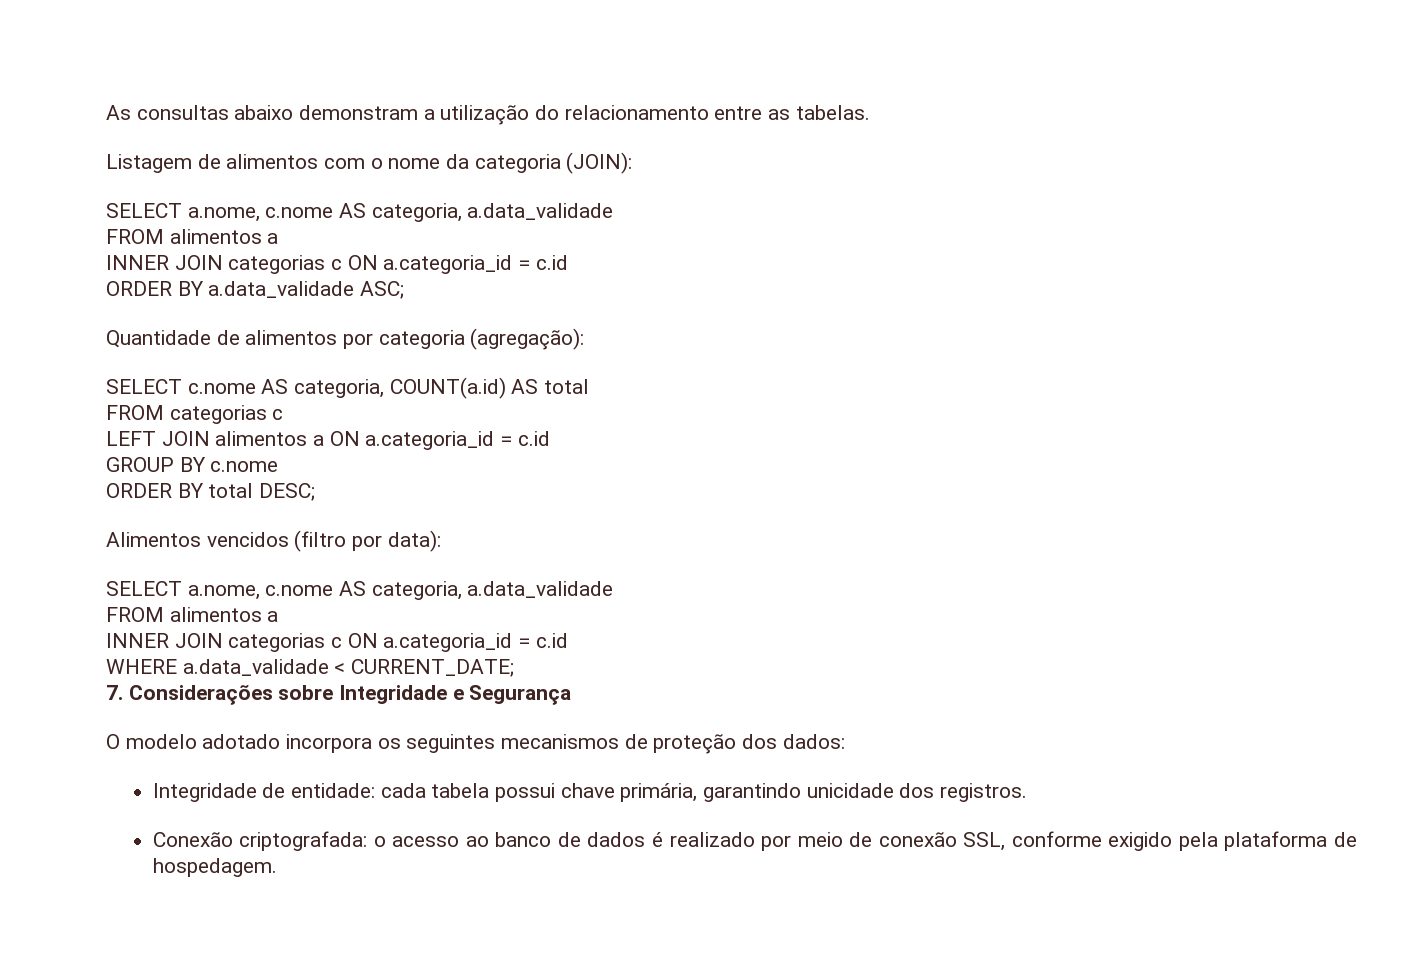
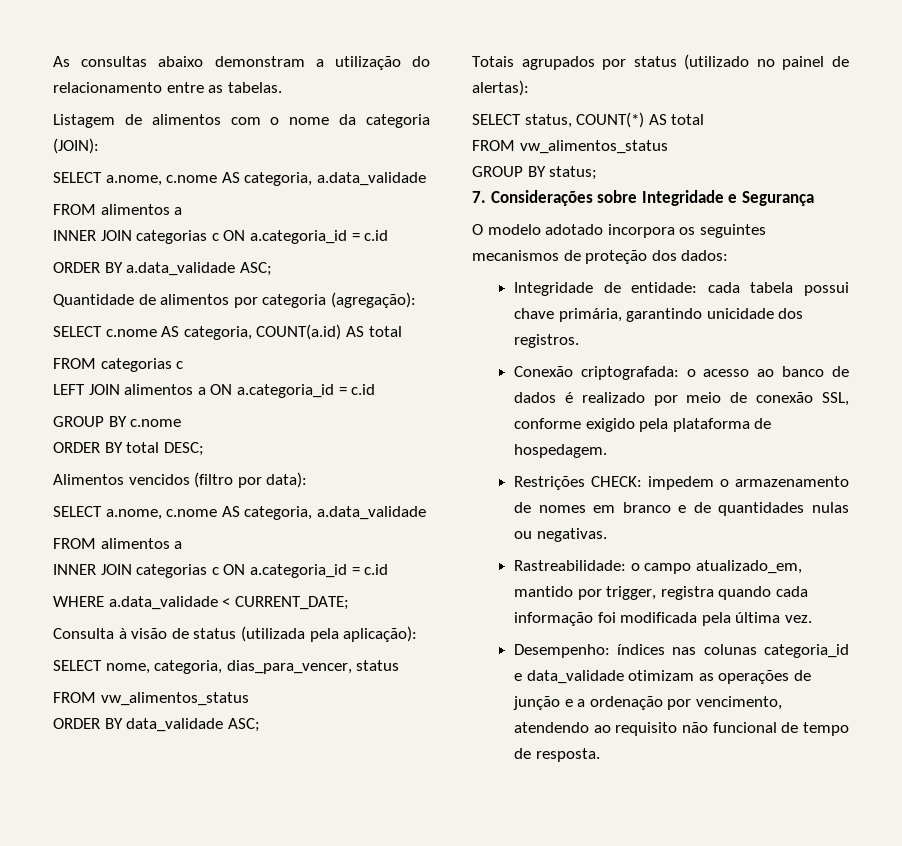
+ Consulta à visão de status (utilizada pela aplicação):
+ SELECT nome, categoria, dias_para_vencer, status
+ FROM vw_alimentos_status
+ ORDER BY data_validade ASC;
+ Totais agrupados por status (utilizado no painel de alertas):
+ SELECT status, COUNT(*) AS total
+ FROM vw_alimentos_status
+ GROUP BY status;
+ Restrições CHECK: impedem o armazenamento de nomes em branco e de quantidades nulas ou negativas.
+ Rastreabilidade: o campo atualizado_em, mantido por trigger, registra quando cada informação foi modificada pela última vez.
+ Desempenho: índices nas colunas categoria_id e data_validade otimizam as operações de junção e a ordenação por vencimento, atendendo ao requisito não funcional de tempo de resposta.

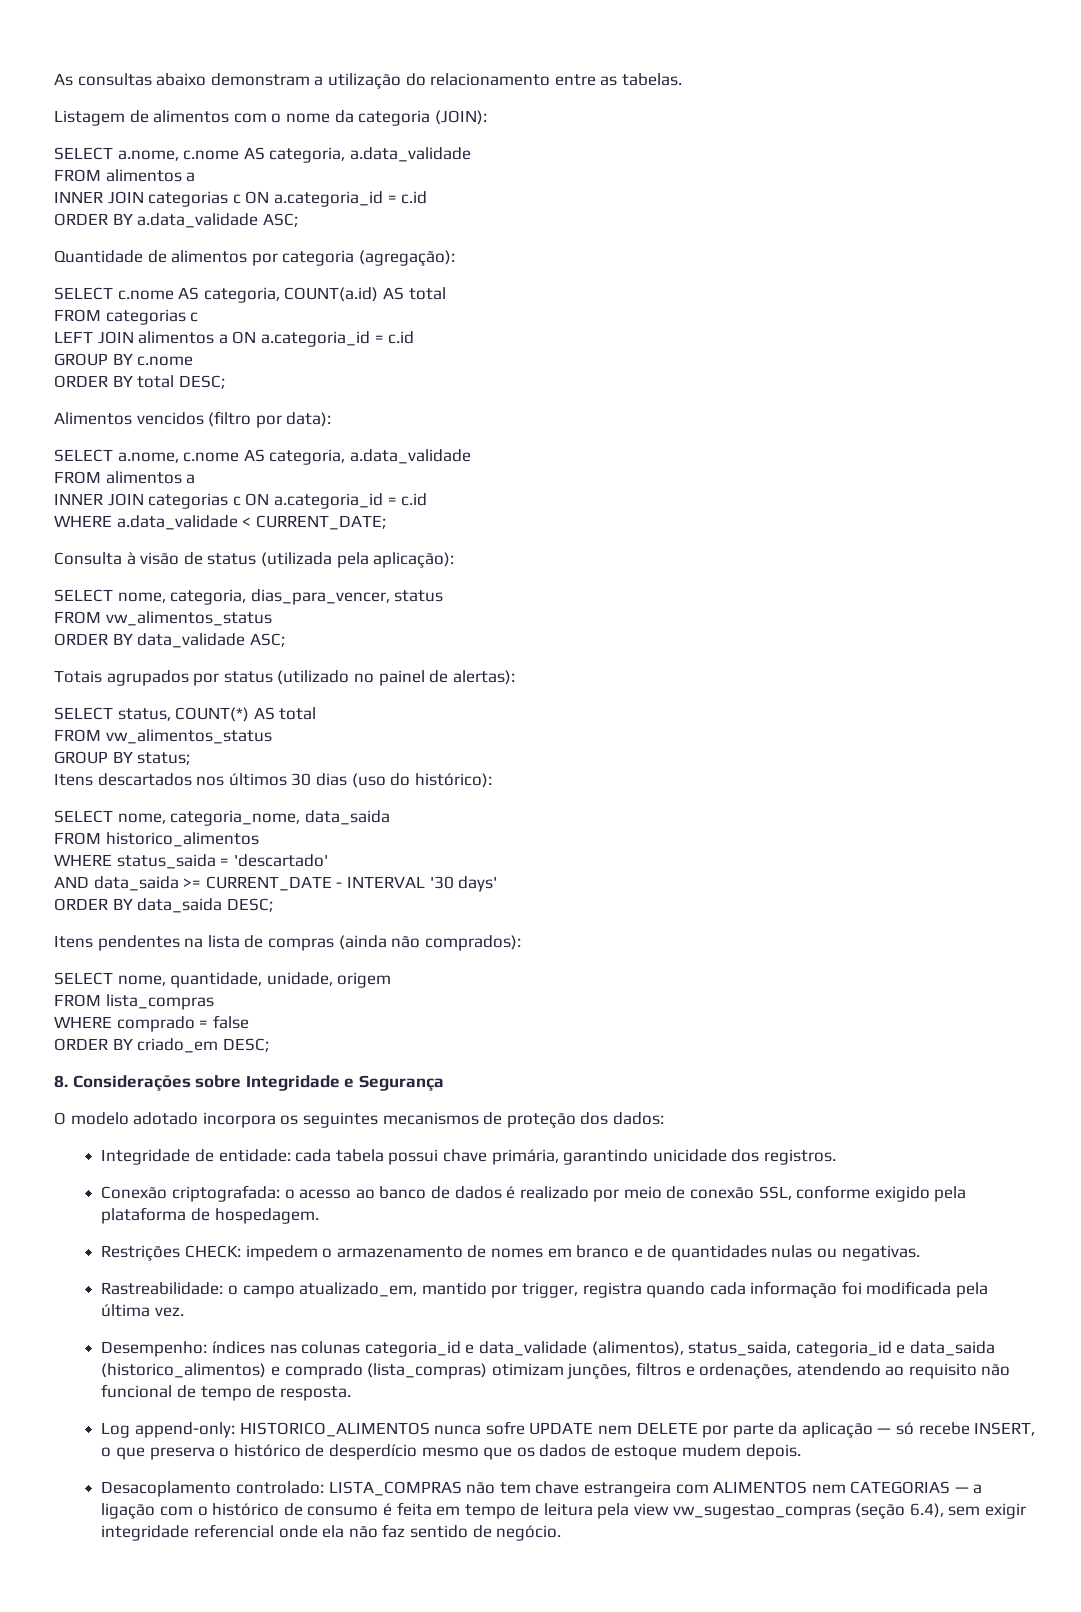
- 7. Considerações sobre Integridade e Segurança
+ Itens descartados nos últimos 30 dias (uso do histórico):
+ SELECT nome, categoria_nome, data_saida
+ FROM historico_alimentos
+ WHERE status_saida = 'descartado'
+ AND data_saida >= CURRENT_DATE - INTERVAL '30 days'
+ ORDER BY data_saida DESC;
+ Itens pendentes na lista de compras (ainda não comprados):
+ SELECT nome, quantidade, unidade, origem
+ FROM lista_compras
+ WHERE comprado = false
+ ORDER BY criado_em DESC;
+ 8. Considerações sobre Integridade e Segurança
- Desempenho: índices nas colunas categoria_id e data_validade otimizam as operações de junção e a ordenação por vencimento, atendendo ao requisito não funcional de tempo de resposta.
+ Desempenho: índices nas colunas categoria_id e data_validade (alimentos), status_saida, categoria_id e data_saida (historico_alimentos) e comprado (lista_compras) otimizam junções, filtros e ordenações, atendendo ao requisito não funcional de tempo de resposta.
+ Log append-only: HISTORICO_ALIMENTOS nunca sofre UPDATE nem DELETE por parte da aplicação — só recebe INSERT, o que preserva o histórico de desperdício mesmo que os dados de estoque mudem depois.
+ Desacoplamento controlado: LISTA_COMPRAS não tem chave estrangeira com ALIMENTOS nem CATEGORIAS — a ligação com o histórico de consumo é feita em tempo de leitura pela view vw_sugestao_compras (seção 6.4), sem exigir integridade referencial onde ela não faz sentido de negócio.

